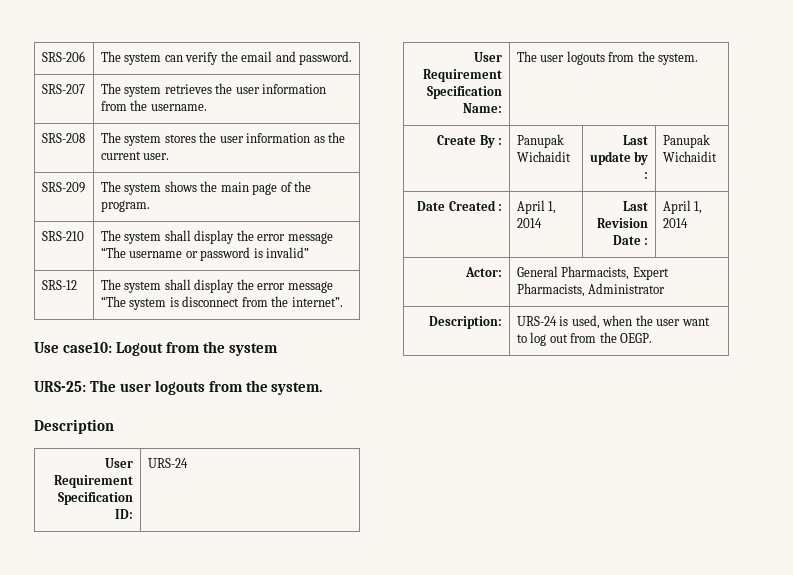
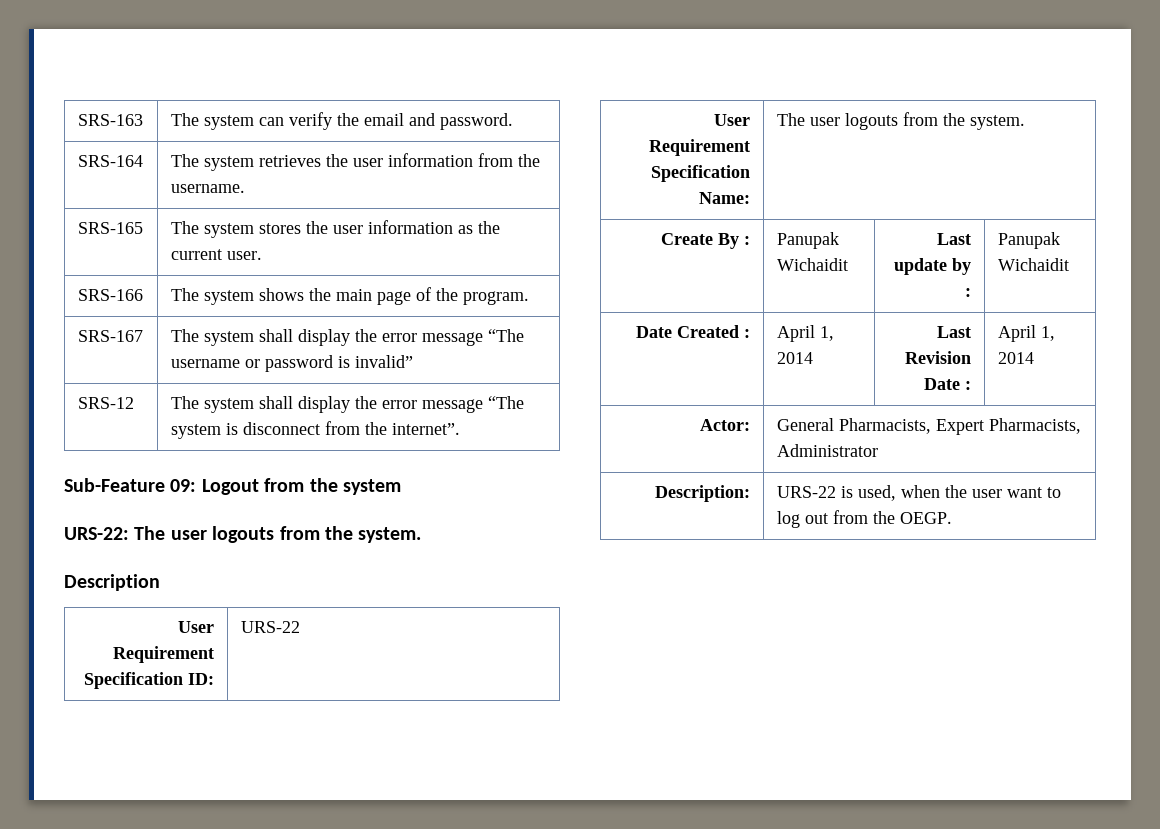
- SRS-206 | The system can verify the email and password.
+ SRS-163 | The system can verify the email and password.
- SRS-207 | The system retrieves the user information from the username.
+ SRS-164 | The system retrieves the user information from the username.
- SRS-208 | The system stores the user information as the current user.
+ SRS-165 | The system stores the user information as the current user.
- SRS-209 | The system shows the main page of the program.
+ SRS-166 | The system shows the main page of the program.
- SRS-210 | The system shall display the error message “The username or password is invalid”
+ SRS-167 | The system shall display the error message “The username or password is invalid”
- Use case10: Logout from the system
+ Sub-Feature 09: Logout from the system
- URS-25: The user logouts from the system.
+ URS-22: The user logouts from the system.
- User Requirement Specification ID: | URS-24
+ User Requirement Specification ID: | URS-22
- Description: | URS-24 is used, when the user want to log out from the OEGP.
+ Description: | URS-22 is used, when the user want to log out from the OEGP.

